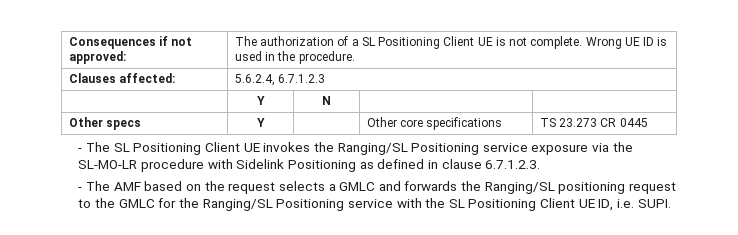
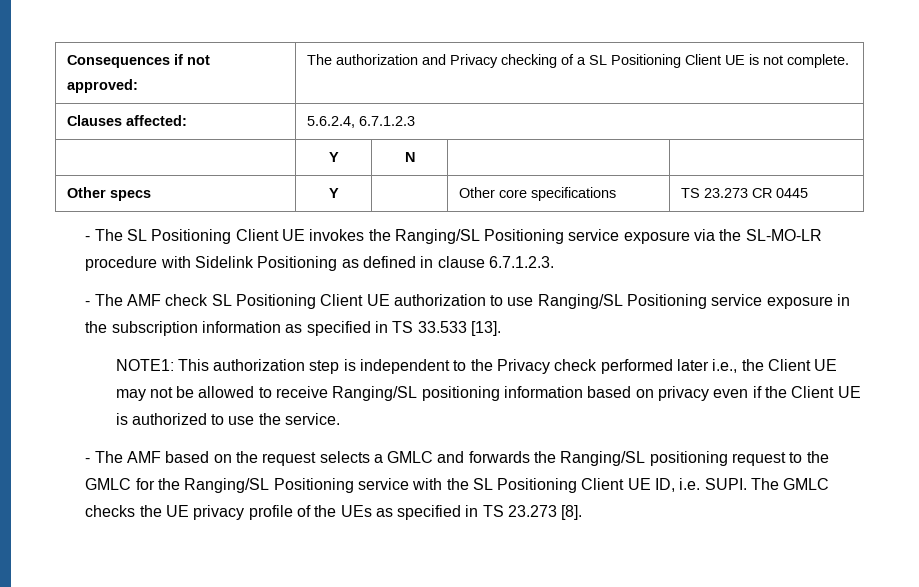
- Consequences if not approved: | The authorization of a SL Positioning Client UE is not complete. Wrong UE ID is used in the procedure.
+ Consequences if not approved: | The authorization and Privacy checking of a SL Positioning Client UE is not complete.
+ - The AMF check SL Positioning Client UE authorization to use Ranging/SL Positioning service exposure in the subscription information as specified in TS 33.533 [13].
+ NOTE1: This authorization step is independent to the Privacy check performed later i.e., the Client UE may not be allowed to receive Ranging/SL positioning information based on privacy even if the Client UE is authorized to use the service.
+ The GMLC checks the UE privacy profile of the UEs as specified in TS 23.273 [8].

